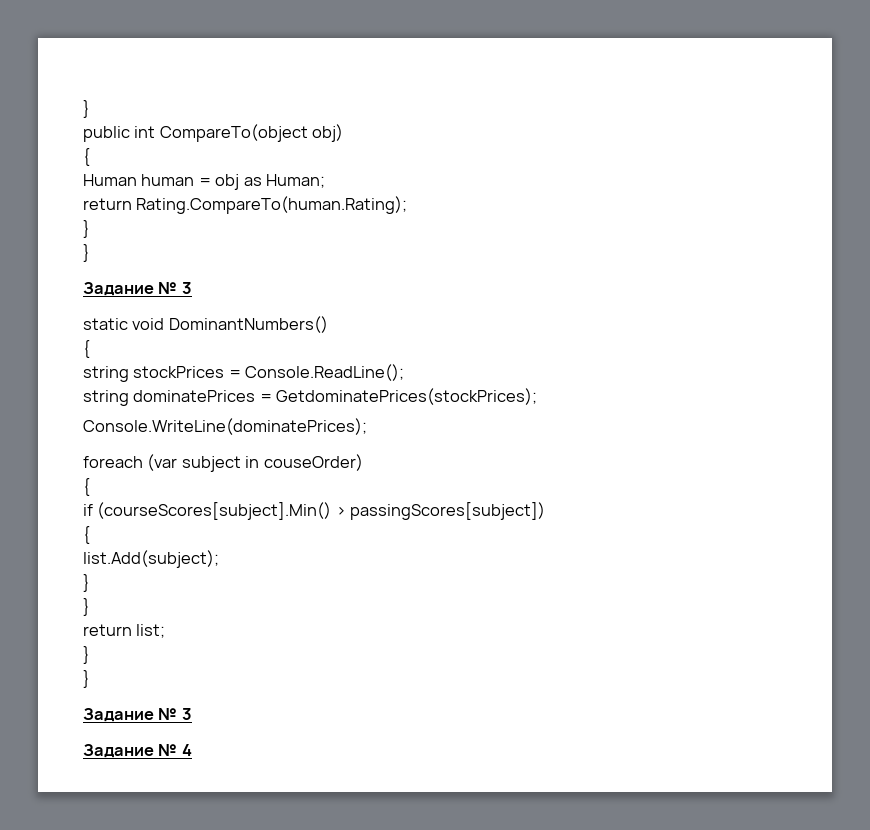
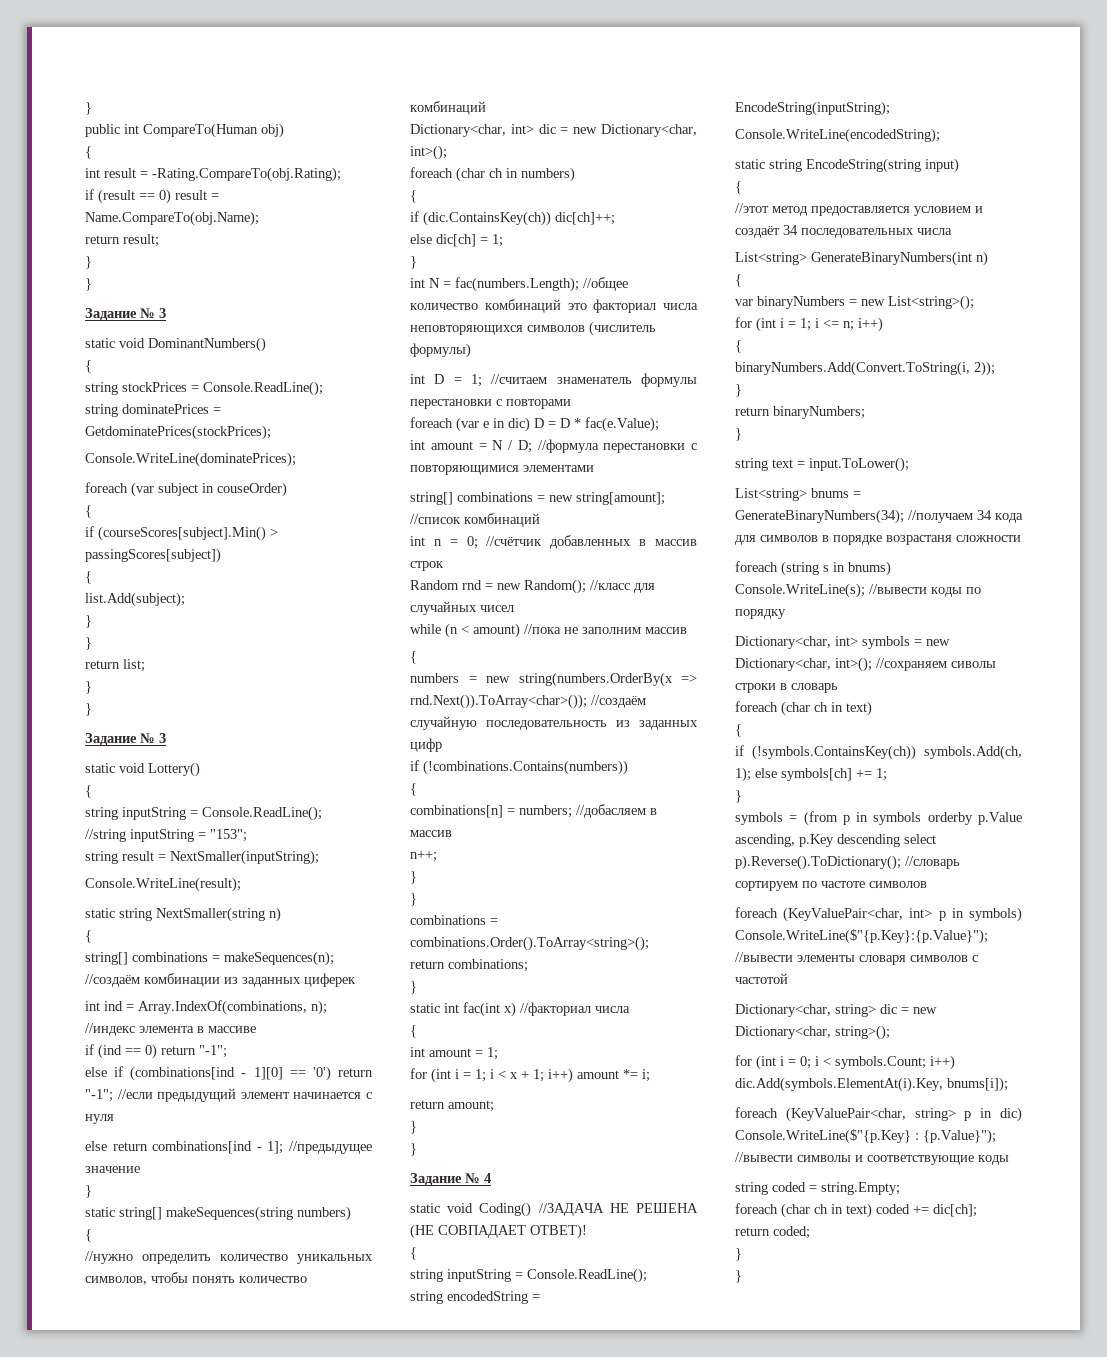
- public int CompareTo(object obj)
+ public int CompareTo(Human obj)
- Human human = obj as Human;
- return Rating.CompareTo(human.Rating);
+ int result = -Rating.CompareTo(obj.Rating);
+ if (result == 0) result = Name.CompareTo(obj.Name);
+ return result;
+ static void Lottery()
+ {
+ string inputString = Console.ReadLine();
+ //string inputString = "153";
+ string result = NextSmaller(inputString);
+ Console.WriteLine(result);
+ static string NextSmaller(string n)
+ {
+ string[] combinations = makeSequences(n); //создаём комбинации из заданных циферек
+ int ind = Array.IndexOf(combinations, n); //индекс элемента в массиве
+ if (ind == 0) return "-1";
+ else if (combinations[ind - 1][0] == '0') return "-1"; //если предыдущий элемент начинается с нуля
+ else return combinations[ind - 1]; //предыдущее значение
+ }
+ static string[] makeSequences(string numbers)
+ {
+ //нужно определить количество уникальных символов, чтобы понять количество комбинаций
+ Dictionary<char, int> dic = new Dictionary<char, int>();
+ foreach (char ch in numbers)
+ {
+ if (dic.ContainsKey(ch)) dic[ch]++;
+ else dic[ch] = 1;
+ }
+ int N = fac(numbers.Length); //общее количество комбинаций это факториал числа неповторяющихся символов (числитель формулы)
+ int D = 1; //считаем знаменатель формулы перестановки с повторами
+ foreach (var e in dic) D = D * fac(e.Value);
+ int amount = N / D; //формула перестановки с повторяющимися элементами
+ string[] combinations = new string[amount]; //список комбинаций
+ int n = 0; //счётчик добавленных в массив строк
+ Random rnd = new Random(); //класс для случайных чисел
+ while (n < amount) //пока не заполним массив
+ {
+ numbers = new string(numbers.OrderBy(x => rnd.Next()).ToArray<char>()); //создаём случайную последовательность из заданных цифр
+ if (!combinations.Contains(numbers))
+ {
+ combinations[n] = numbers; //добасляем в массив
+ n++;
+ }
+ }
+ combinations = combinations.Order().ToArray<string>();
+ return combinations;
+ }
+ static int fac(int x) //факториал числа
+ {
+ int amount = 1;
+ for (int i = 1; i < x + 1; i++) amount *= i;
+ return amount;
+ }
+ }
  Задание № 4
+ static void Coding() //ЗАДАЧА НЕ РЕШЕНА (НЕ СОВПАДАЕТ ОТВЕТ)!
+ {
+ string inputString = Console.ReadLine();
+ string encodedString = EncodeString(inputString);
+ Console.WriteLine(encodedString);
+ static string EncodeString(string input)
+ {
+ //этот метод предоставляется условием и создаёт 34 последовательных числа
+ List<string> GenerateBinaryNumbers(int n)
+ {
+ var binaryNumbers = new List<string>();
+ for (int i = 1; i <= n; i++)
+ {
+ binaryNumbers.Add(Convert.ToString(i, 2));
+ }
+ return binaryNumbers;
+ }
+ string text = input.ToLower();
+ List<string> bnums = GenerateBinaryNumbers(34); //получаем 34 кода для символов в порядке возрастаня сложности
+ foreach (string s in bnums) Console.WriteLine(s); //вывести коды по порядку
+ Dictionary<char, int> symbols = new Dictionary<char, int>(); //сохраняем сиволы строки в словарь
+ foreach (char ch in text)
+ {
+ if (!symbols.ContainsKey(ch)) symbols.Add(ch, 1); else symbols[ch] += 1;
+ }
+ symbols = (from p in symbols orderby p.Value ascending, p.Key descending select p).Reverse().ToDictionary(); //словарь сортируем по частоте символов
+ foreach (KeyValuePair<char, int> p in symbols) Console.WriteLine($"{p.Key}:{p.Value}"); //вывести элементы словаря символов с частотой
+ Dictionary<char, string> dic = new Dictionary<char, string>();
+ for (int i = 0; i < symbols.Count; i++) dic.Add(symbols.ElementAt(i).Key, bnums[i]);
+ foreach (KeyValuePair<char, string> p in dic) Console.WriteLine($"{p.Key} : {p.Value}"); //вывести символы и соответствующие коды
+ string coded = string.Empty;
+ foreach (char ch in text) coded += dic[ch];
+ return coded;
+ }
+ }

